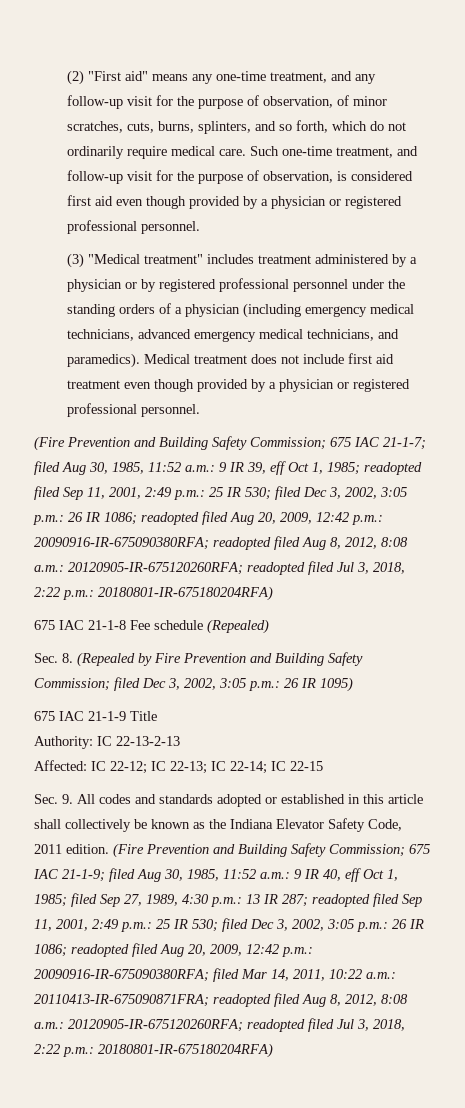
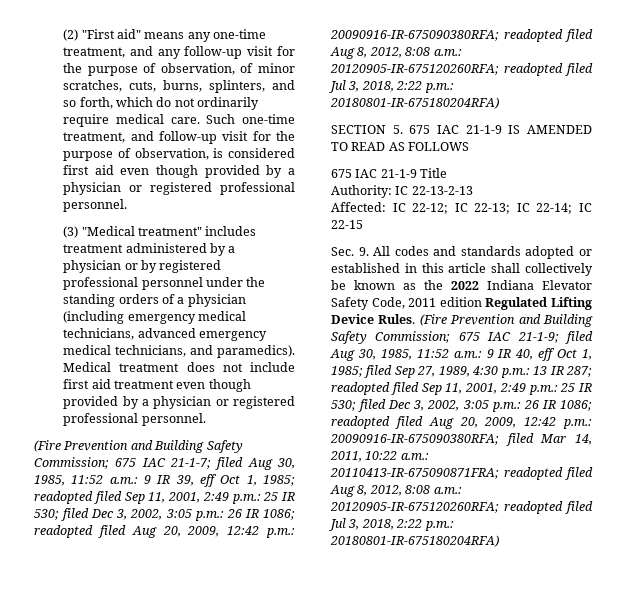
- 675 IAC 21-1-8 Fee schedule (Repealed)
- Sec. 8. (Repealed by Fire Prevention and Building Safety Commission; filed Dec 3, 2002, 3:05 p.m.: 26 IR 1095)
+ SECTION 5. 675 IAC 21-1-9 IS AMENDED TO READ AS FOLLOWS
- Sec. 9. All codes and standards adopted or established in this article shall collectively be known as the Indiana Elevator Safety Code, 2011 edition.
+ Sec. 9. All codes and standards adopted or established in this article shall collectively be known as the 2022 Indiana Elevator Safety Code, 2011 edition Regulated Lifting Device Rules.

